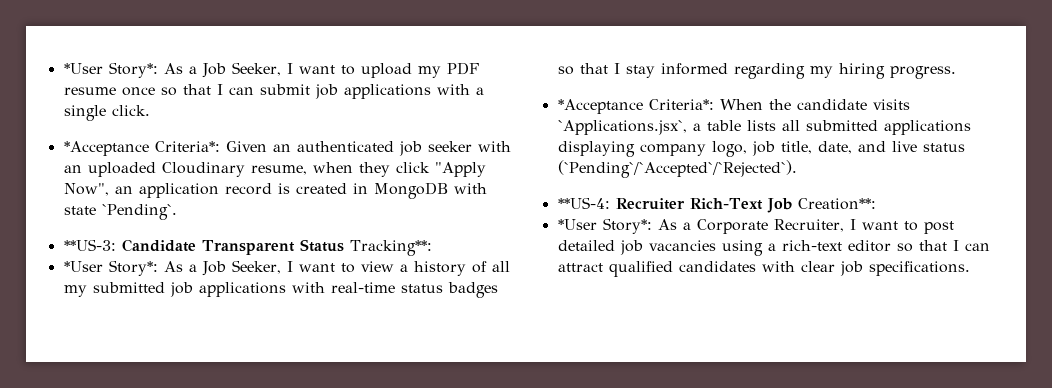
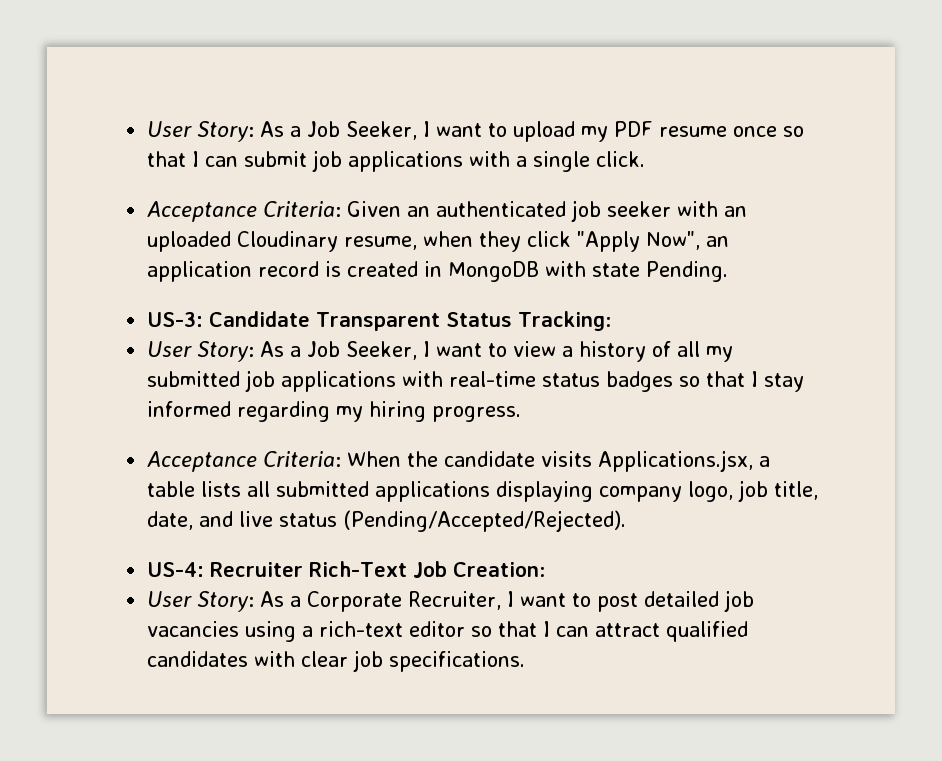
- *User Story*: As a Job Seeker, I want to upload my PDF resume once so that I can submit job applications with a single click.
+ User Story: As a Job Seeker, I want to upload my PDF resume once so that I can submit job applications with a single click.
- *Acceptance Criteria*: Given an authenticated job seeker with an uploaded Cloudinary resume, when they click "Apply Now", an application record is created in MongoDB with state `Pending`.
- **US-3: Candidate Transparent Status Tracking**:
- *User Story*: As a Job Seeker, I want to view a history of all my submitted job applications with real-time status badges so that I stay informed regarding my hiring progress.
+ Acceptance Criteria: Given an authenticated job seeker with an uploaded Cloudinary resume, when they click "Apply Now", an application record is created in MongoDB with state Pending.
+ US-3: Candidate Transparent Status Tracking:
+ User Story: As a Job Seeker, I want to view a history of all my submitted job applications with real-time status badges so that I stay informed regarding my hiring progress.
- *Acceptance Criteria*: When the candidate visits `Applications.jsx`, a table lists all submitted applications displaying company logo, job title, date, and live status (`Pending`/`Accepted`/`Rejected`).
- **US-4: Recruiter Rich-Text Job Creation**:
- *User Story*: As a Corporate Recruiter, I want to post detailed job vacancies using a rich-text editor so that I can attract qualified candidates with clear job specifications.
+ Acceptance Criteria: When the candidate visits Applications.jsx, a table lists all submitted applications displaying company logo, job title, date, and live status (Pending/Accepted/Rejected).
+ US-4: Recruiter Rich-Text Job Creation:
+ User Story: As a Corporate Recruiter, I want to post detailed job vacancies using a rich-text editor so that I can attract qualified candidates with clear job specifications.

